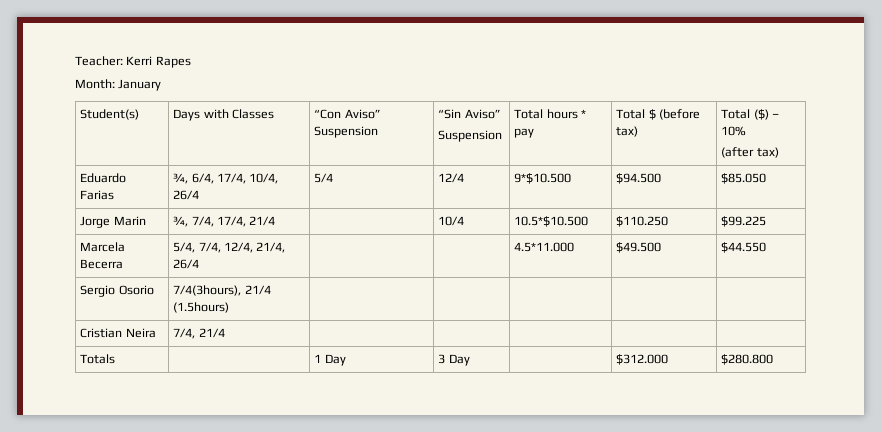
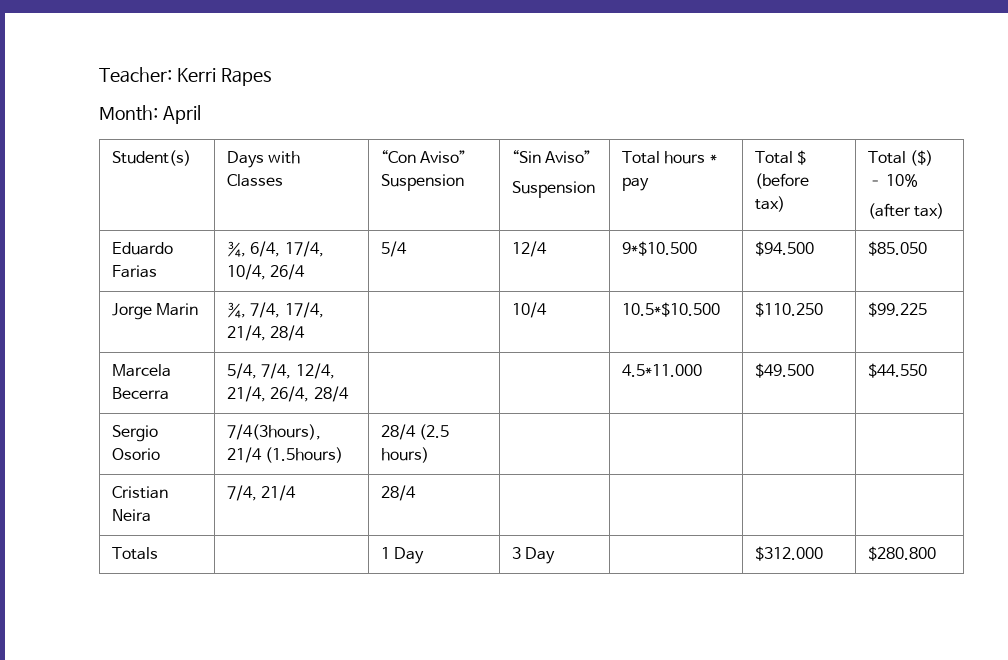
- Month: January
+ Month: April
- Jorge Marin | ¾, 7/4, 17/4, 21/4 | | 10/4 | 10.5*$10.500 | $110.250 | $99.225
+ Jorge Marin | ¾, 7/4, 17/4, 21/4, 28/4 | | 10/4 | 10.5*$10.500 | $110.250 | $99.225
- Marcela Becerra | 5/4, 7/4, 12/4, 21/4, 26/4 | | | 4.5*11.000 | $49.500 | $44.550
+ Marcela Becerra | 5/4, 7/4, 12/4, 21/4, 26/4, 28/4 | | | 4.5*11.000 | $49.500 | $44.550
- Sergio Osorio | 7/4(3hours), 21/4 (1.5hours) | | | | |
+ Sergio Osorio | 7/4(3hours), 21/4 (1.5hours) | 28/4 (2.5 hours) | | | |
- Cristian Neira | 7/4, 21/4 | | | | |
+ Cristian Neira | 7/4, 21/4 | 28/4 | | | |

